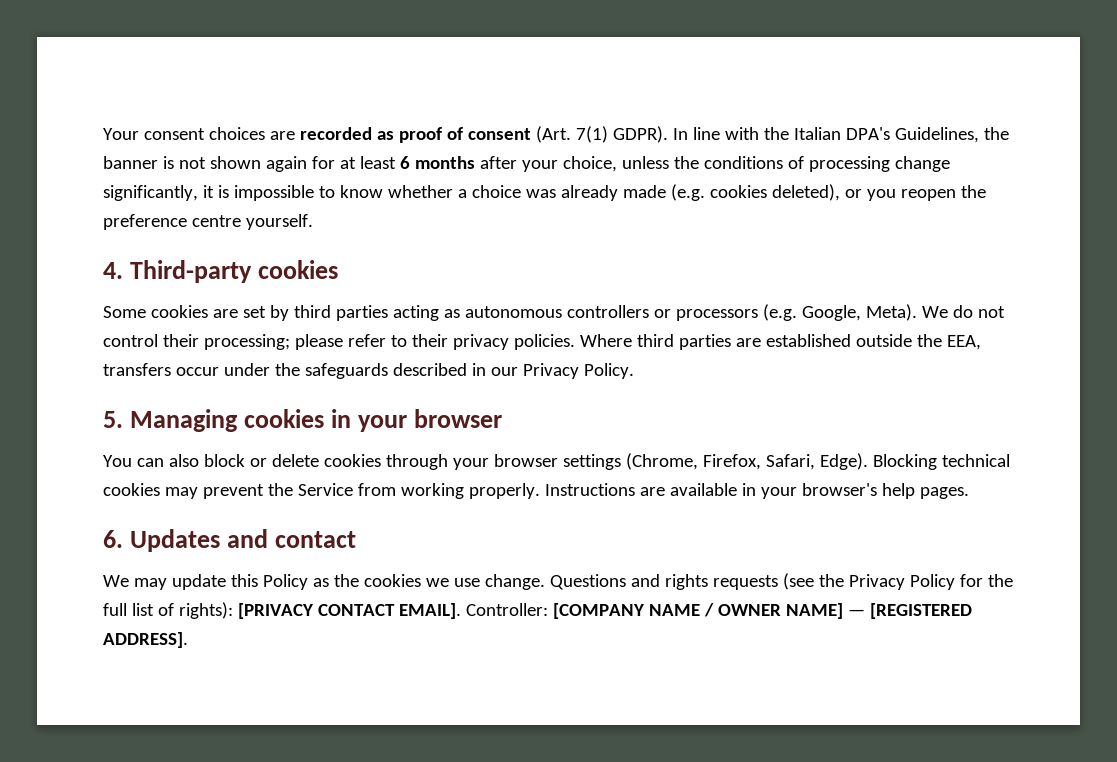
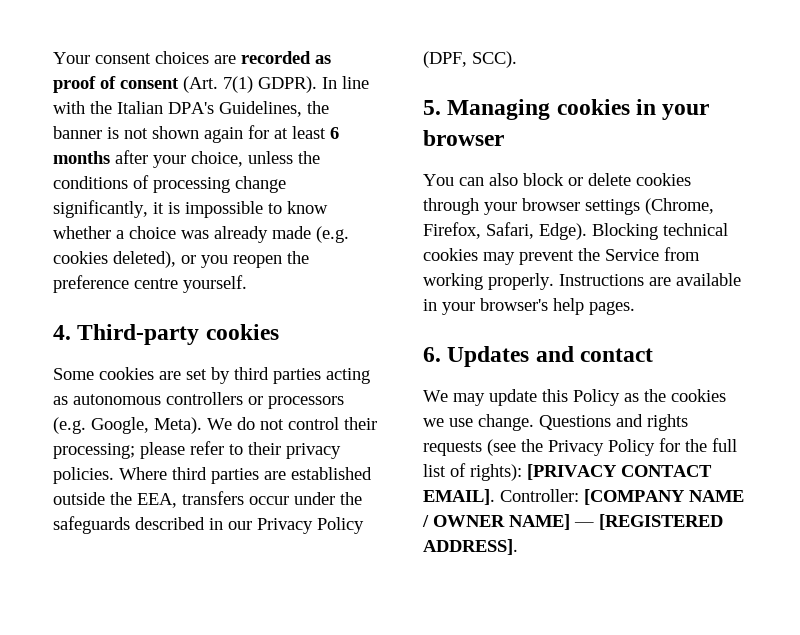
- Where third parties are established outside the EEA, transfers occur under the safeguards described in our Privacy Policy.
+ Where third parties are established outside the EEA, transfers occur under the safeguards described in our Privacy Policy (DPF, SCC).

